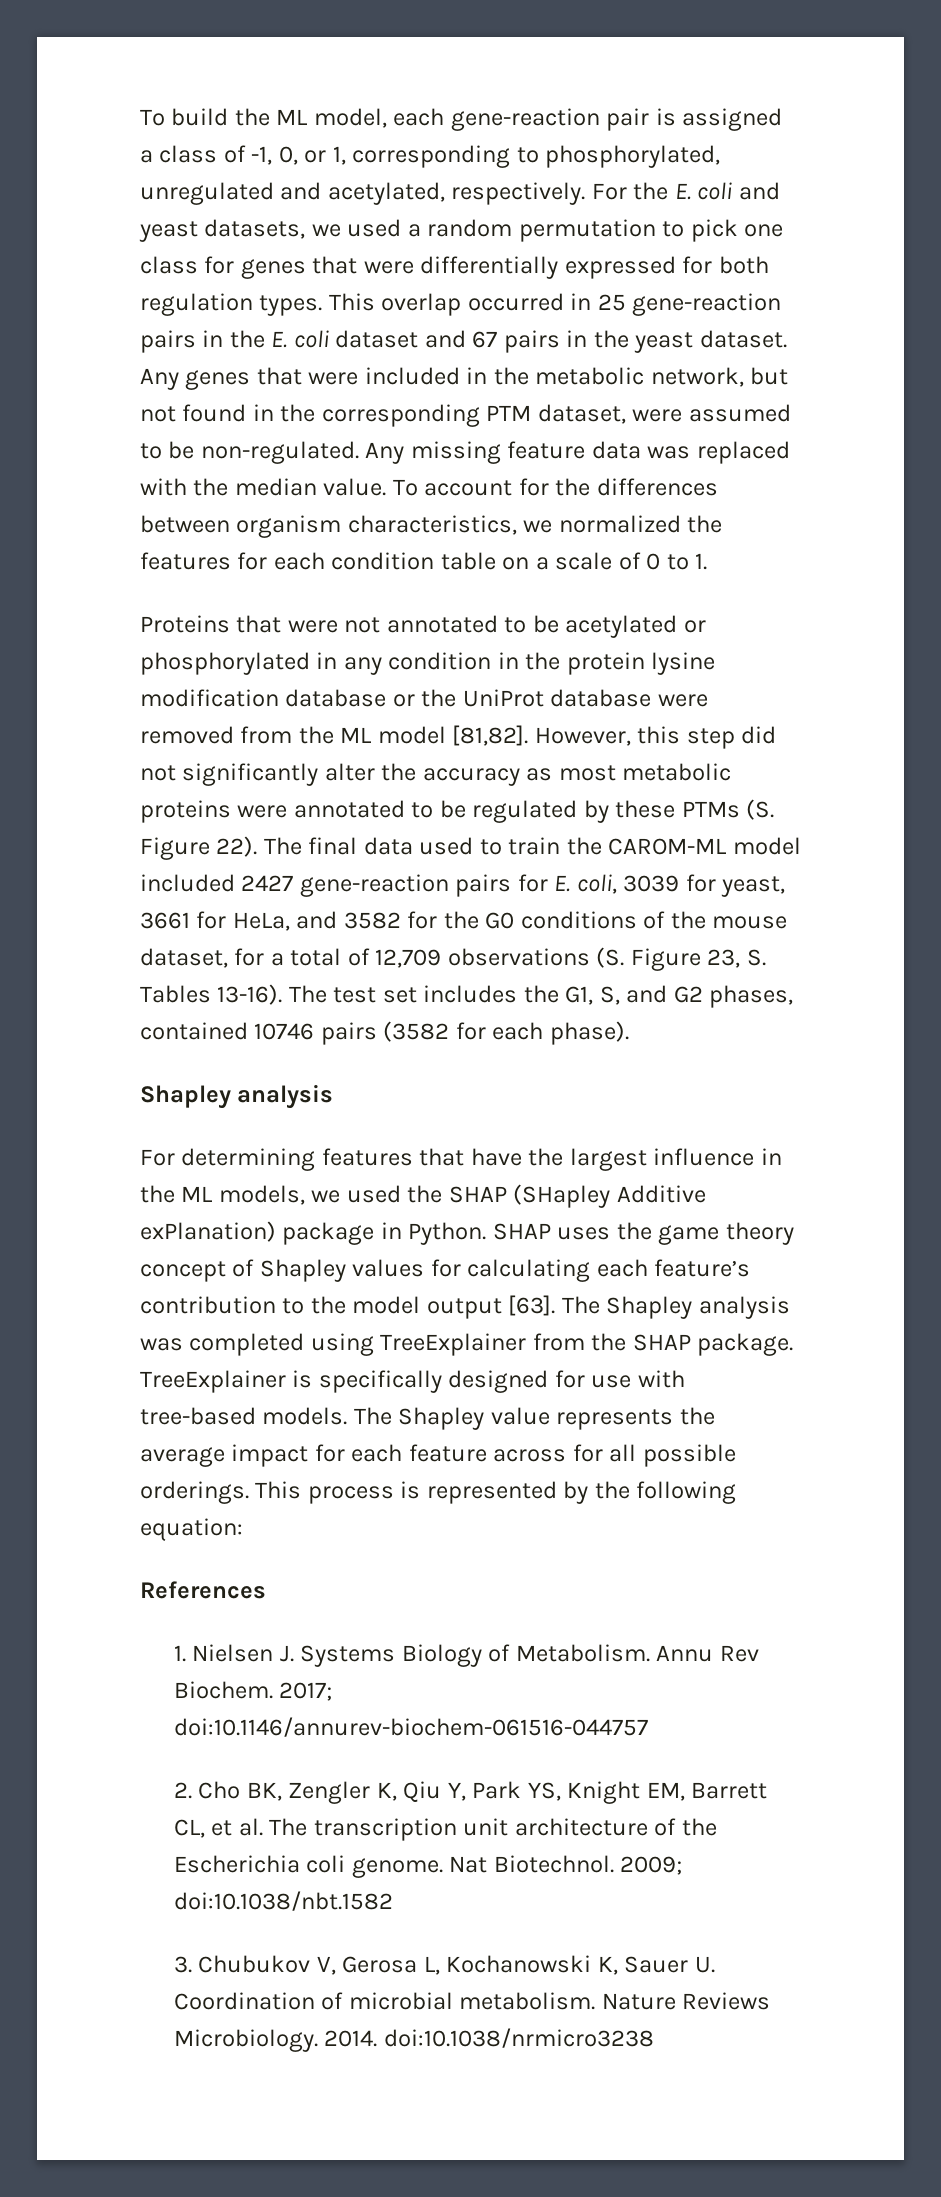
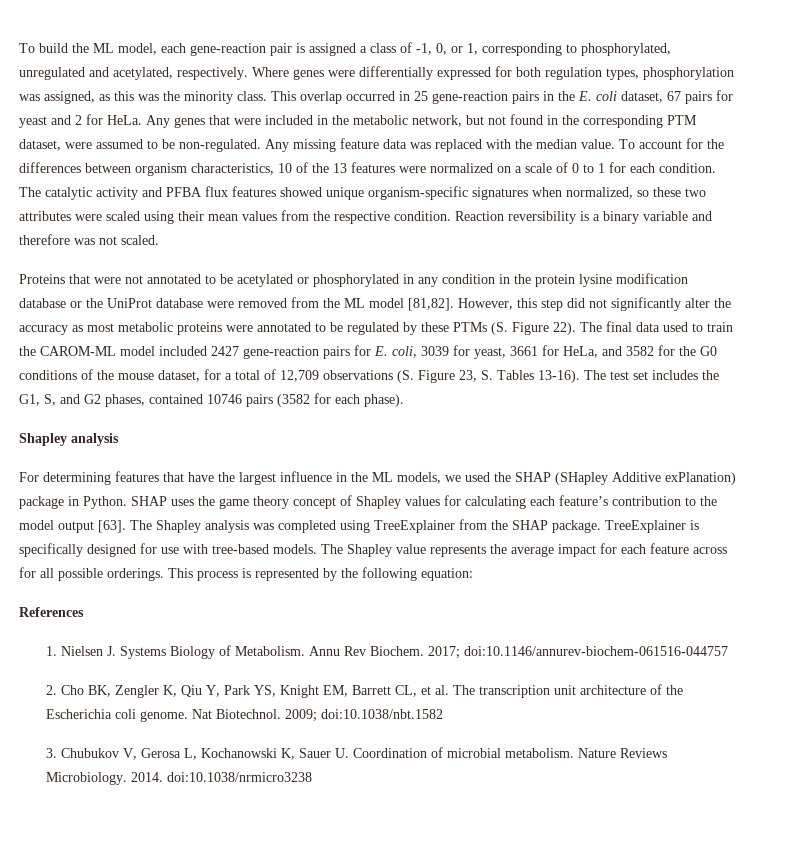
- For the E. coli and yeast datasets, we used a random permutation to pick one class for genes that were differentially expressed for both regulation types.
+ Where genes were differentially expressed for both regulation types, phosphorylation was assigned, as this was the minority class.
- This overlap occurred in 25 gene-reaction pairs in the E. coli dataset and 67 pairs in the yeast dataset.
+ This overlap occurred in 25 gene-reaction pairs in the E. coli dataset, 67 pairs for yeast and 2 for HeLa.
- To account for the differences between organism characteristics, we normalized the features for each condition table on a scale of 0 to 1.
+ To account for the differences between organism characteristics, 10 of the 13 features were normalized on a scale of 0 to 1 for each condition. The catalytic activity and PFBA flux features showed unique organism-specific signatures when normalized, so these two attributes were scaled using their mean values from the respective condition. Reaction reversibility is a binary variable and therefore was not scaled.

